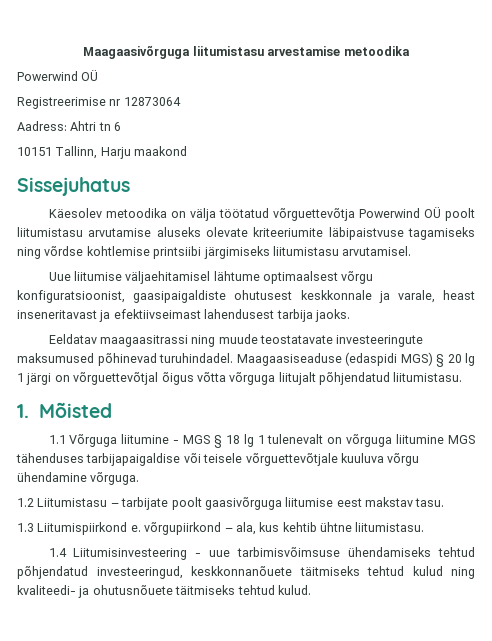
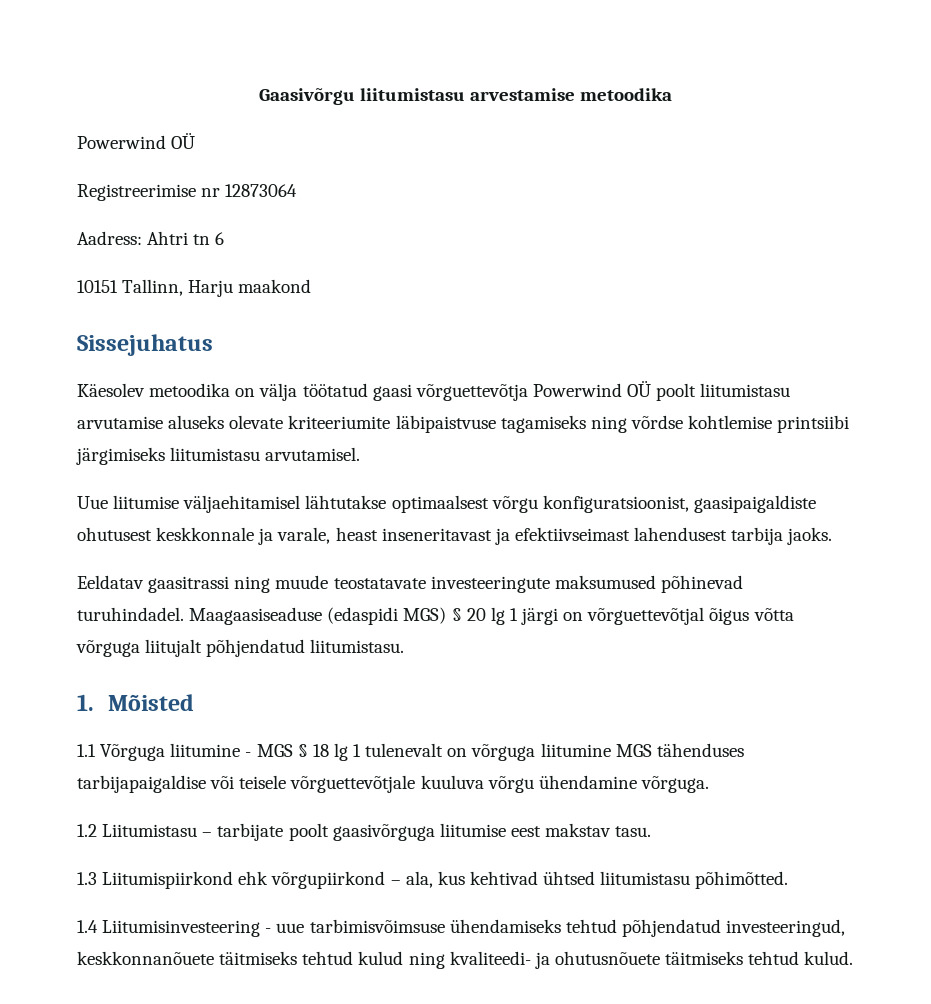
- Maagaasivõrguga liitumistasu arvestamise metoodika
+ Gaasivõrgu liitumistasu arvestamise metoodika
- Käesolev metoodika on välja töötatud võrguettevõtja Powerwind OÜ poolt liitumistasu arvutamise aluseks olevate kriteeriumite läbipaistvuse tagamiseks ning võrdse kohtlemise printsiibi järgimiseks liitumistasu arvutamisel.
+ Käesolev metoodika on välja töötatud gaasi võrguettevõtja Powerwind OÜ poolt liitumistasu arvutamise aluseks olevate kriteeriumite läbipaistvuse tagamiseks ning võrdse kohtlemise printsiibi järgimiseks liitumistasu arvutamisel.
- Uue liitumise väljaehitamisel lähtume optimaalsest võrgu konfiguratsioonist, gaasipaigaldiste ohutusest keskkonnale ja varale, heast inseneritavast ja efektiivseimast lahendusest tarbija jaoks.
+ Uue liitumise väljaehitamisel lähtutakse optimaalsest võrgu konfiguratsioonist, gaasipaigaldiste ohutusest keskkonnale ja varale, heast inseneritavast ja efektiivseimast lahendusest tarbija jaoks.
- Eeldatav maagaasitrassi ning muude teostatavate investeeringute maksumused põhinevad turuhindadel.
+ Eeldatav gaasitrassi ning muude teostatavate investeeringute maksumused põhinevad turuhindadel.
- 1.3 Liitumispiirkond e. võrgupiirkond – ala, kus kehtib ühtne liitumistasu.
+ 1.3 Liitumispiirkond ehk võrgupiirkond – ala, kus kehtivad ühtsed liitumistasu põhimõtted.

